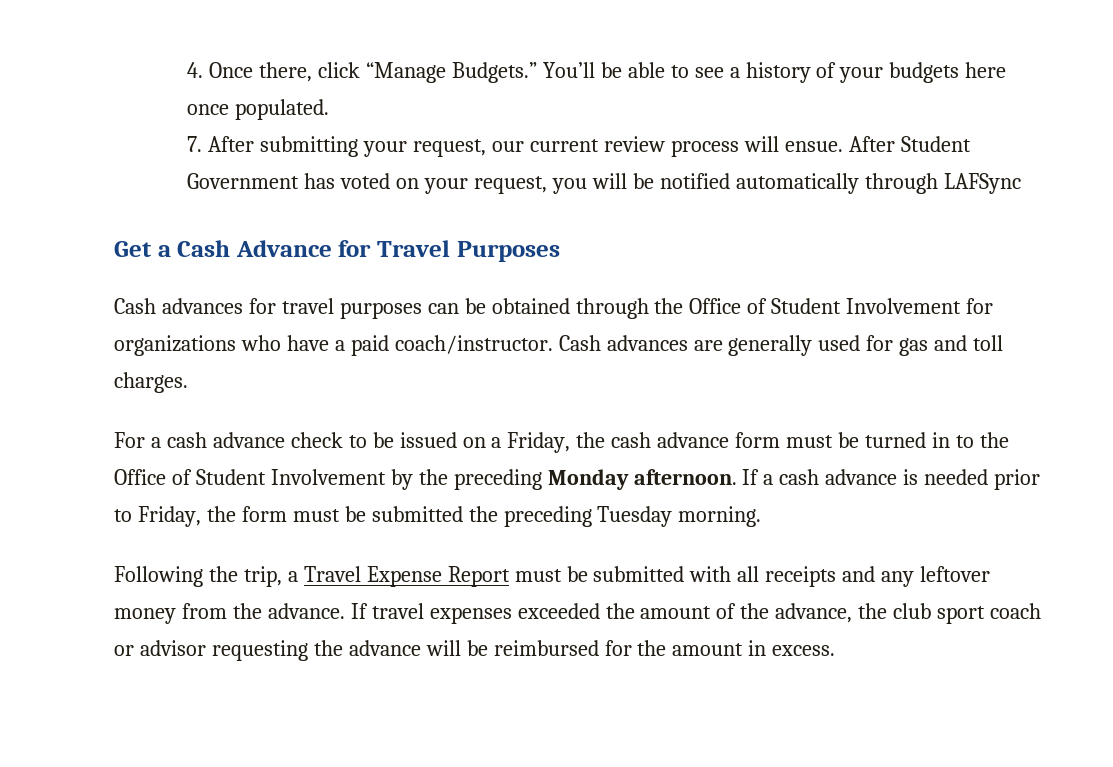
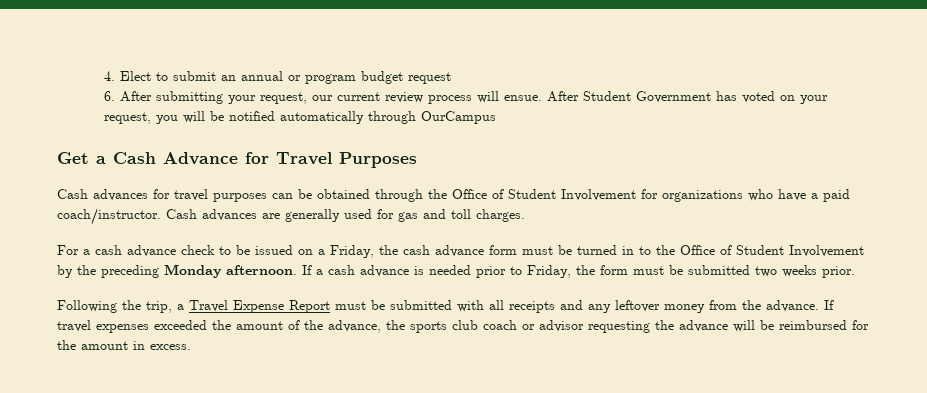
- 4. Once there, click “Manage Budgets.” You’ll be able to see a history of your budgets here once populated.
- 7. After submitting your request, our current review process will ensue.
+ 4. Elect to submit an annual or program budget request
+ 6. After submitting your request, our current review process will ensue.
- After Student Government has voted on your request, you will be notified automatically through LAFSync
+ After Student Government has voted on your request, you will be notified automatically through OurCampus
- If a cash advance is needed prior to Friday, the form must be submitted the preceding Tuesday morning.
+ If a cash advance is needed prior to Friday, the form must be submitted two weeks prior.
- If travel expenses exceeded the amount of the advance, the club sport coach or advisor requesting the advance will be reimbursed for the amount in excess.
+ If travel expenses exceeded the amount of the advance, the sports club coach or advisor requesting the advance will be reimbursed for the amount in excess.

